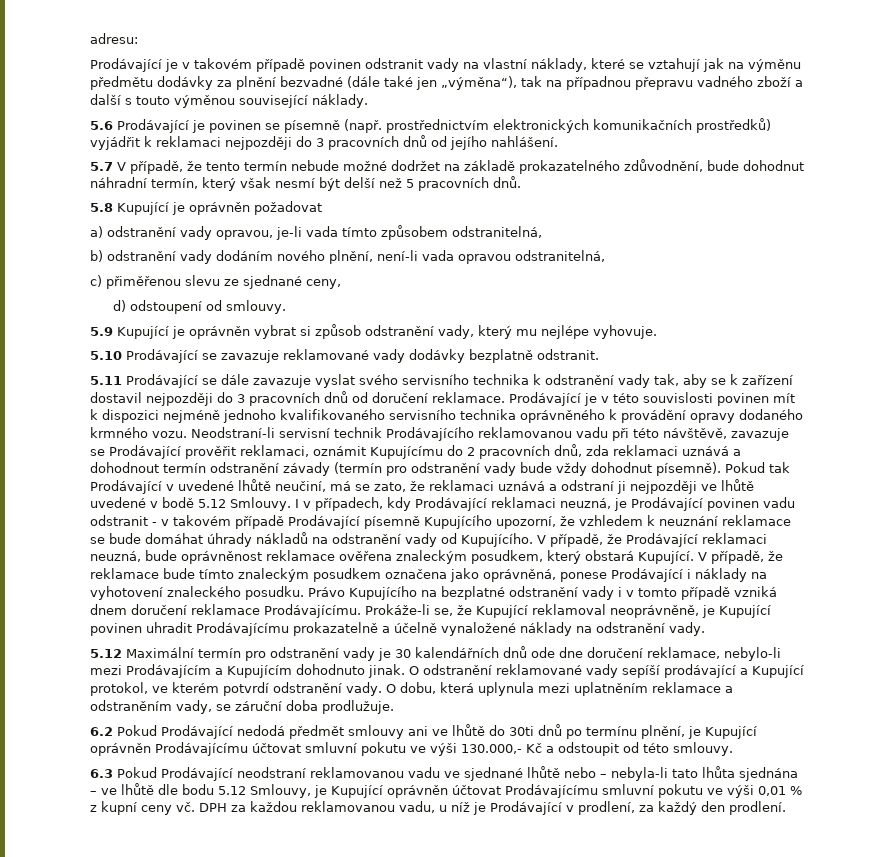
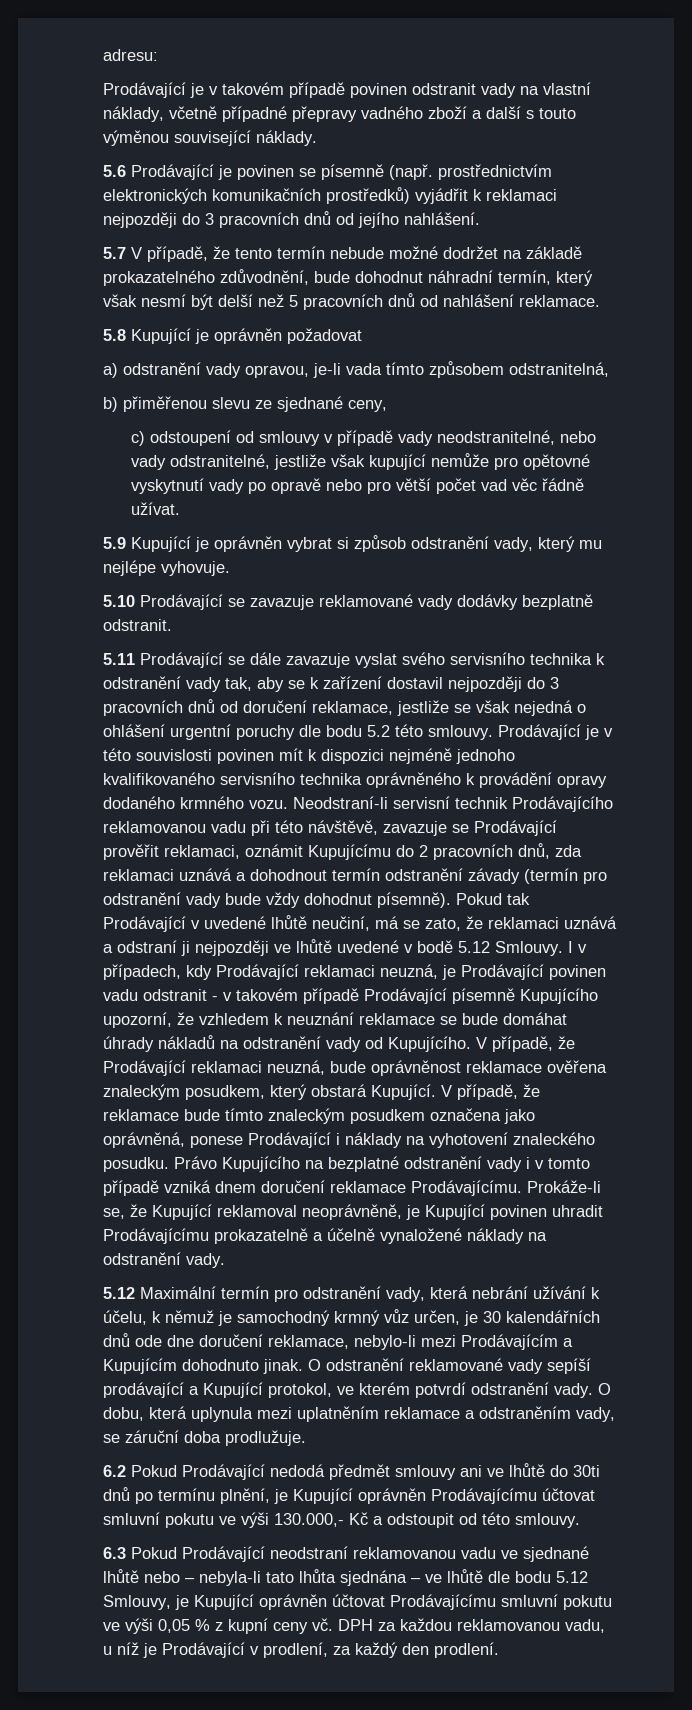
- Prodávající je v takovém případě povinen odstranit vady na vlastní náklady, které se vztahují jak na výměnu předmětu dodávky za plnění bezvadné (dále také jen „výměna“), tak na případnou přepravu vadného zboží a další s touto výměnou související náklady.
+ Prodávající je v takovém případě povinen odstranit vady na vlastní náklady, včetně případné přepravy vadného zboží a další s touto výměnou související náklady.
- 5.7 V případě, že tento termín nebude možné dodržet na základě prokazatelného zdůvodnění, bude dohodnut náhradní termín, který však nesmí být delší než 5 pracovních dnů.
+ 5.7 V případě, že tento termín nebude možné dodržet na základě prokazatelného zdůvodnění, bude dohodnut náhradní termín, který však nesmí být delší než 5 pracovních dnů od nahlášení reklamace.
- b) odstranění vady dodáním nového plnění, není-li vada opravou odstranitelná,
- c) přiměřenou slevu ze sjednané ceny,
+ b) přiměřenou slevu ze sjednané ceny,
- d) odstoupení od smlouvy.
+ c) odstoupení od smlouvy v případě vady neodstranitelné, nebo vady odstranitelné, jestliže však kupující nemůže pro opětovné vyskytnutí vady po opravě nebo pro větší počet vad věc řádně užívat.
- 5.11 Prodávající se dále zavazuje vyslat svého servisního technika k odstranění vady tak, aby se k zařízení dostavil nejpozději do 3 pracovních dnů od doručení reklamace.
+ 5.11 Prodávající se dále zavazuje vyslat svého servisního technika k odstranění vady tak, aby se k zařízení dostavil nejpozději do 3 pracovních dnů od doručení reklamace, jestliže se však nejedná o ohlášení urgentní poruchy dle bodu 5.2 této smlouvy.
- 5.12 Maximální termín pro odstranění vady je 30 kalendářních dnů ode dne doručení reklamace, nebylo-li mezi Prodávajícím a Kupujícím dohodnuto jinak.
+ 5.12 Maximální termín pro odstranění vady, která nebrání užívání k účelu, k němuž je samochodný krmný vůz určen, je 30 kalendářních dnů ode dne doručení reklamace, nebylo-li mezi Prodávajícím a Kupujícím dohodnuto jinak.
- 6.3 Pokud Prodávající neodstraní reklamovanou vadu ve sjednané lhůtě nebo – nebyla-li tato lhůta sjednána – ve lhůtě dle bodu 5.12 Smlouvy, je Kupující oprávněn účtovat Prodávajícímu smluvní pokutu ve výši 0,01 % z kupní ceny vč.
+ 6.3 Pokud Prodávající neodstraní reklamovanou vadu ve sjednané lhůtě nebo – nebyla-li tato lhůta sjednána – ve lhůtě dle bodu 5.12 Smlouvy, je Kupující oprávněn účtovat Prodávajícímu smluvní pokutu ve výši 0,05 % z kupní ceny vč.

